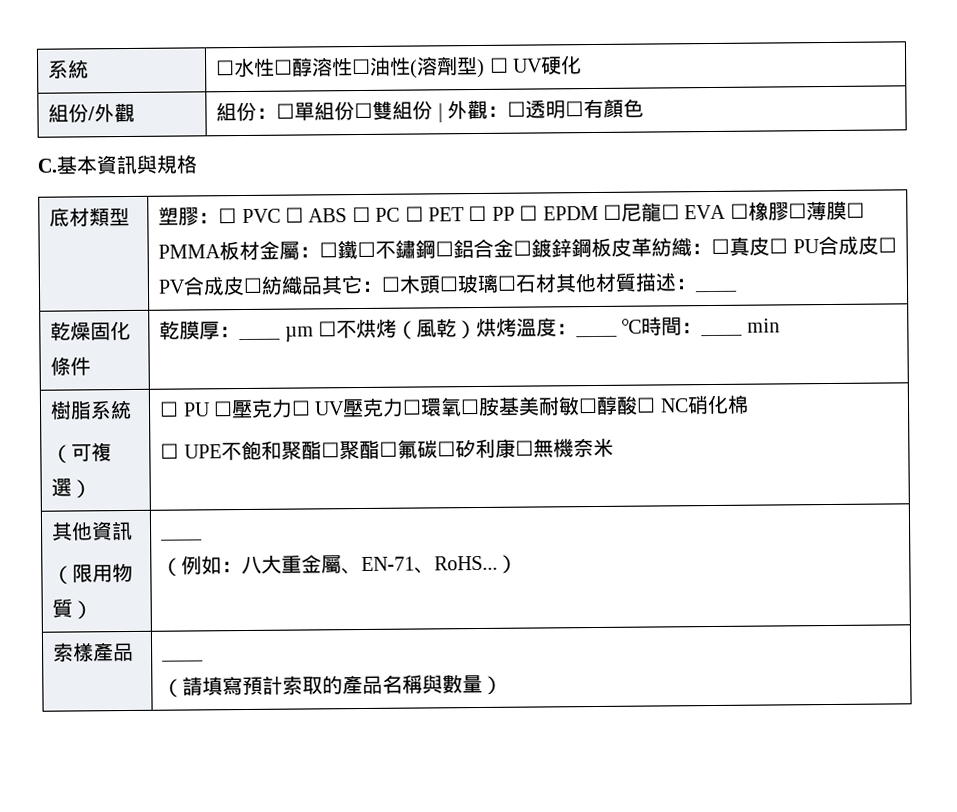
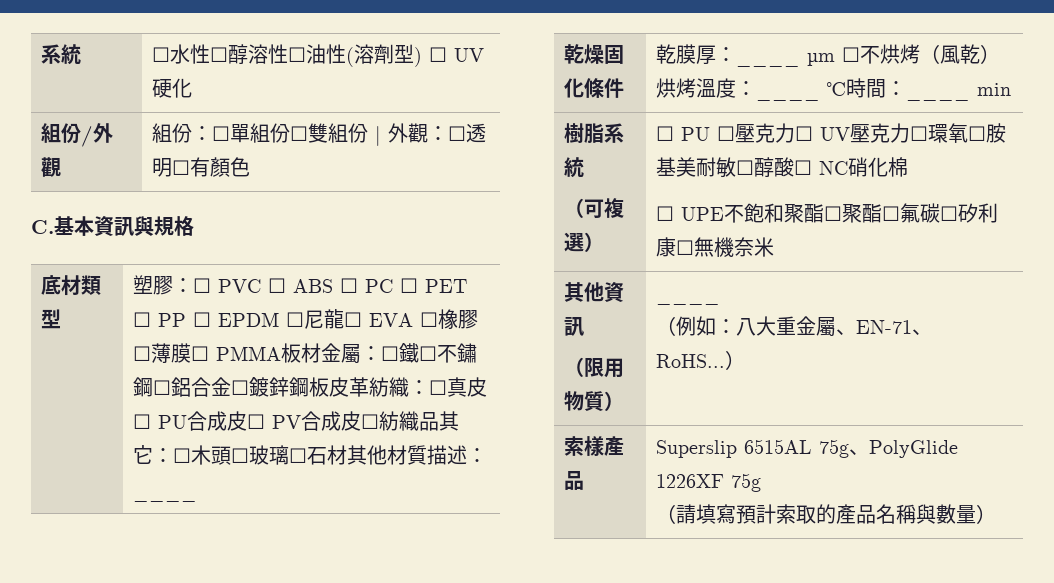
- 索樣產品 | ____
+ 索樣產品 | Superslip 6515AL 75g、PolyGlide 1226XF 75g

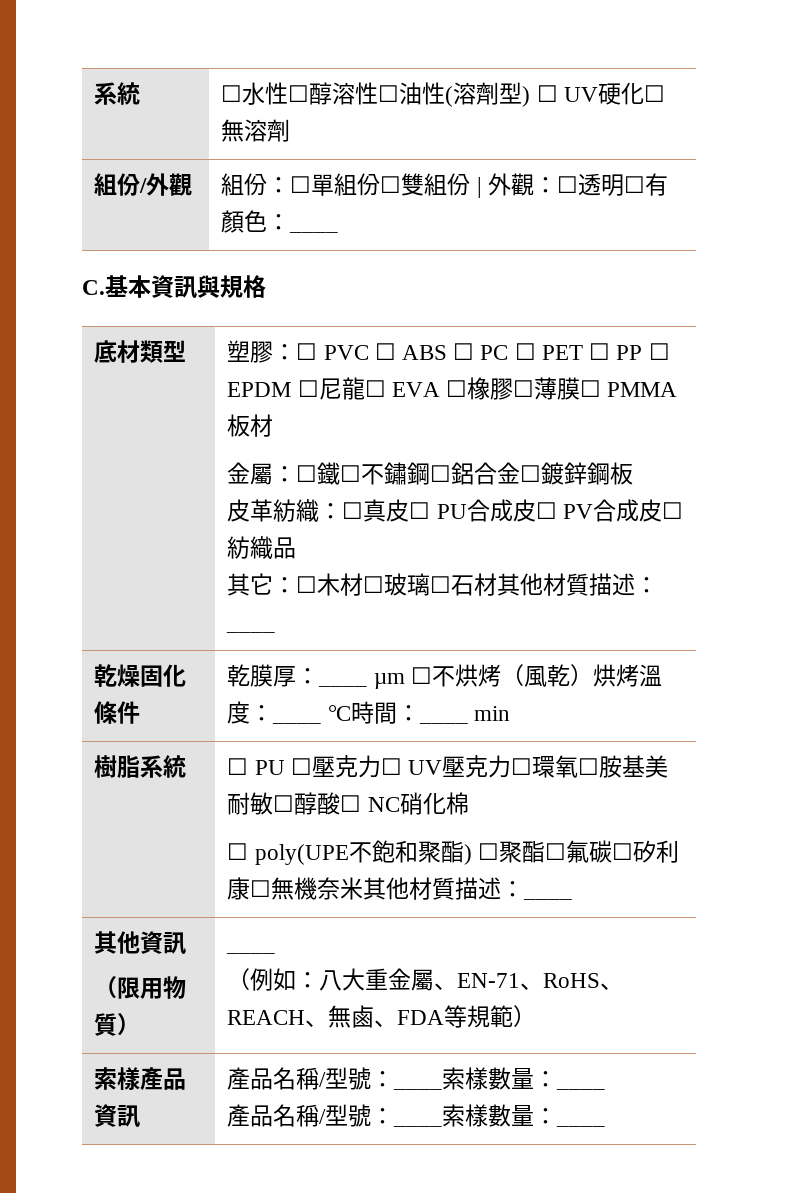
- 系統 | ☐水性☐醇溶性☐油性(溶劑型) ☐ UV硬化
+ 系統 | ☐水性☐醇溶性☐油性(溶劑型) ☐ UV硬化☐無溶劑
- 組份/外觀 | 組份：☐單組份☐雙組份 | 外觀：☐透明☐有顏色
+ 組份/外觀 | 組份：☐單組份☐雙組份 | 外觀：☐透明☐有顏色：____
- ☐ PVC ☐ ABS ☐ PC ☐ PET ☐ PP ☐ EPDM ☐尼龍☐ EVA ☐橡膠☐薄膜☐ PMMA板材金屬：
+ ☐ PVC ☐ ABS ☐ PC ☐ PET ☐ PP ☐ EPDM ☐尼龍☐ EVA ☐橡膠☐薄膜☐ PMMA板材
+ 金屬：
- ☐鐵☐不鏽鋼☐鋁合金☐鍍鋅鋼板皮革紡織：
+ ☐鐵☐不鏽鋼☐鋁合金☐鍍鋅鋼板
+ 皮革紡織：
- ☐真皮☐ PU合成皮☐ PV合成皮☐紡織品其它：
+ ☐真皮☐ PU合成皮☐ PV合成皮☐紡織品
+ 其它：
- ☐木頭☐玻璃☐石材其他材質描述：
+ ☐木材☐玻璃☐石材其他材質描述：
- （可複選）
- ☐ UPE不飽和聚酯☐聚酯☐氟碳☐矽利康☐無機奈米
+ ☐ poly(UPE不飽和聚酯) ☐聚酯☐氟碳☐矽利康☐無機奈米其他材質描述：____
  其他資訊
  （限用物質） | ____
- （例如：八大重金屬、EN-71、RoHS...）
- 索樣產品 | Superslip 6515AL 75g、PolyGlide 1226XF 75g
- （請填寫預計索取的產品名稱與數量）
+ （例如：八大重金屬、EN-71、RoHS、REACH、無鹵、FDA等規範）
+ 索樣產品資訊 | 產品名稱/型號：____索樣數量：____
+ 產品名稱/型號：____索樣數量：____

